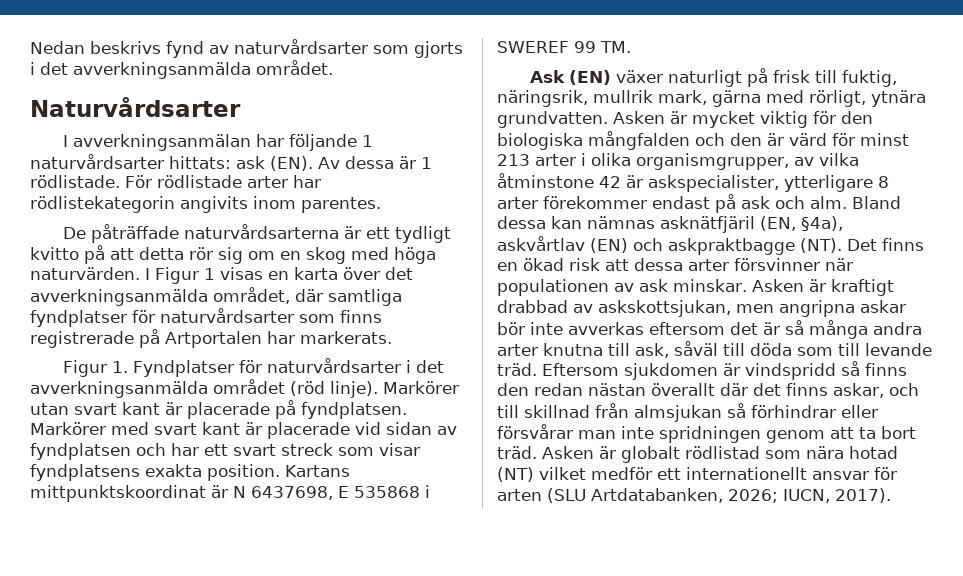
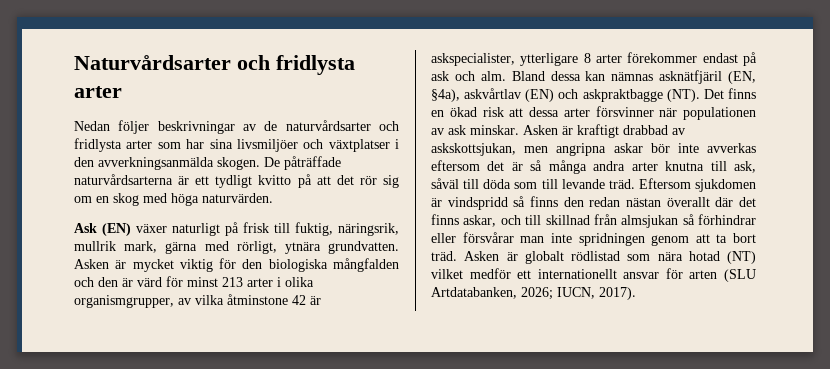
- Nedan beskrivs fynd av naturvårdsarter som gjorts i det avverkningsanmälda området.
- Naturvårdsarter
- I avverkningsanmälan har följande 1 naturvårdsarter hittats: ask (EN). Av dessa är 1 rödlistade. För rödlistade arter har rödlistekategorin angivits inom parentes.
- De påträffade naturvårdsarterna är ett tydligt kvitto på att detta rör sig om en skog med höga naturvärden. I Figur 1 visas en karta över det avverkningsanmälda området, där samtliga fyndplatser för naturvårdsarter som finns registrerade på Artportalen har markerats.
- Figur 1. Fyndplatser för naturvårdsarter i det avverkningsanmälda området (röd linje). Markörer utan svart kant är placerade på fyndplatsen. Markörer med svart kant är placerade vid sidan av fyndplatsen och har ett svart streck som visar fyndplatsens exakta position. Kartans mittpunktskoordinat är N 6437698, E 535868 i SWEREF 99 TM.
+ Naturvårdsarter och fridlysta arter
+ Nedan följer beskrivningar av de naturvårdsarter och fridlysta arter som har sina livsmiljöer och växtplatser i den avverkningsanmälda skogen. De påträffade naturvårdsarterna är ett tydligt kvitto på att det rör sig om en skog med höga naturvärden.

